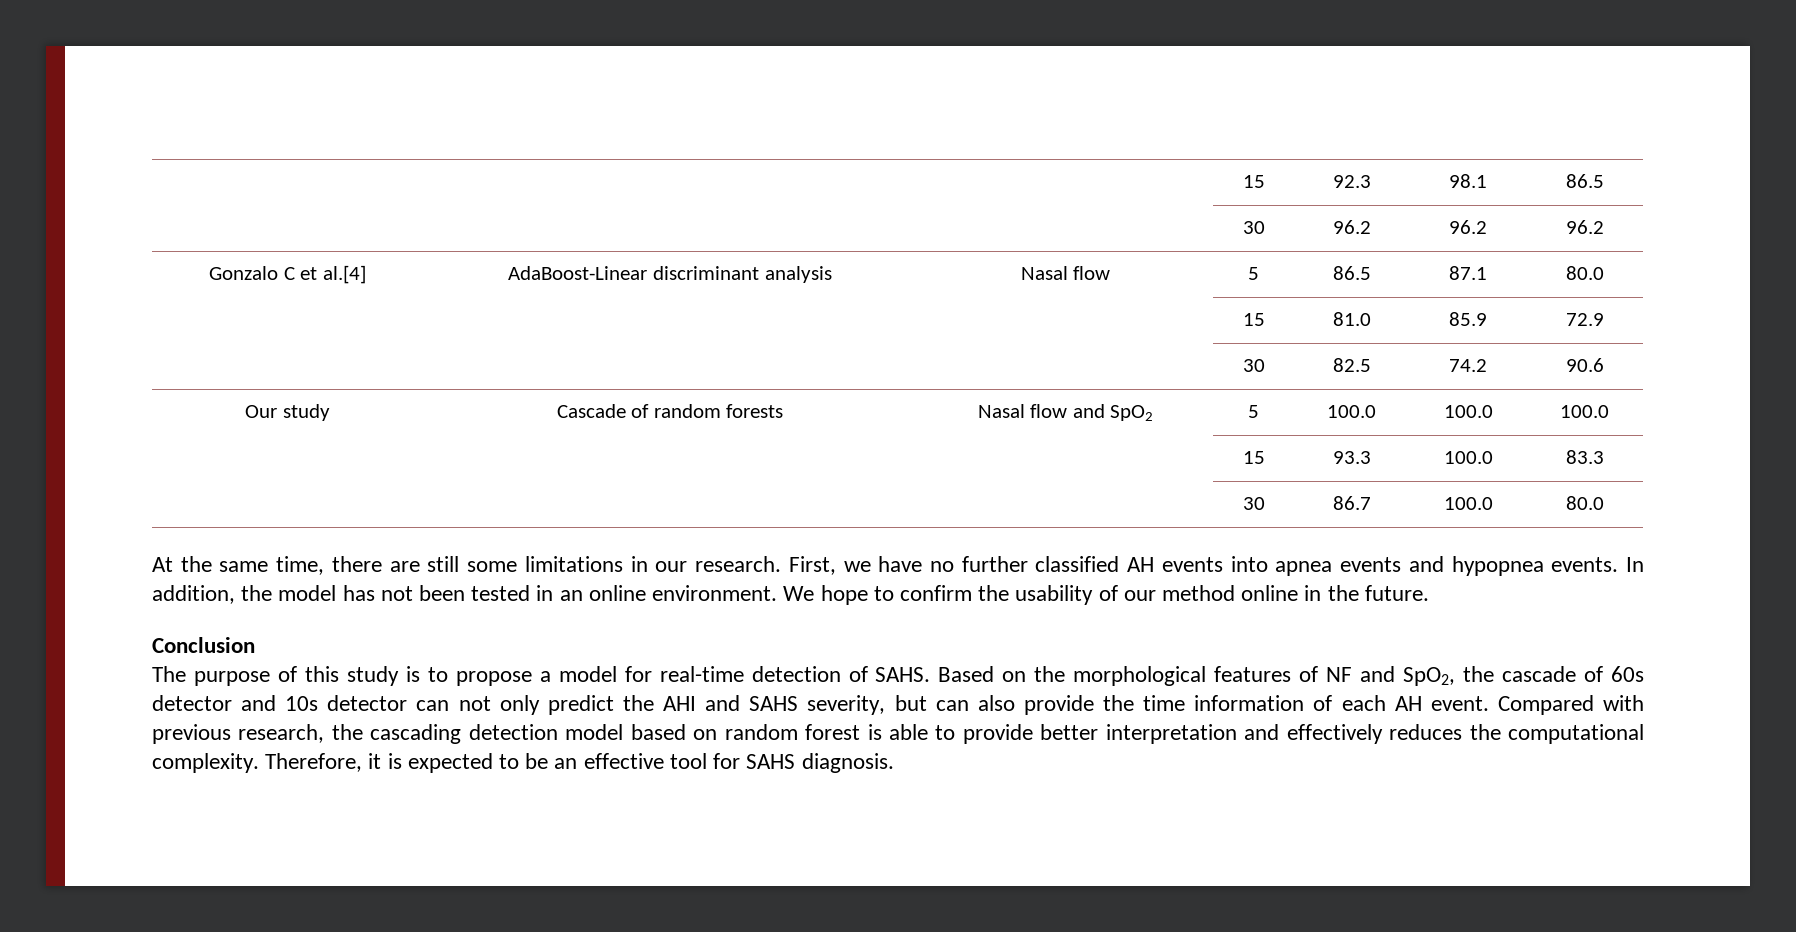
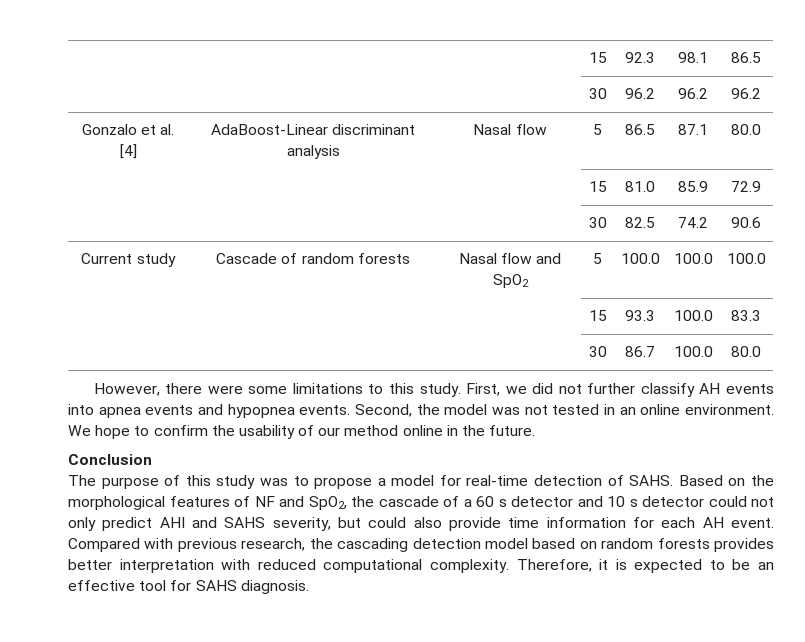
- Gonzalo C et al.[4] | AdaBoost-Linear discriminant analysis | Nasal flow | 5 | 86.5 | 87.1 | 80.0
+ Gonzalo et al. [4] | AdaBoost-Linear discriminant analysis | Nasal flow | 5 | 86.5 | 87.1 | 80.0
- Our study | Cascade of random forests | Nasal flow and SpO2 | 5 | 100.0 | 100.0 | 100.0
+ Current study | Cascade of random forests | Nasal flow and SpO2 | 5 | 100.0 | 100.0 | 100.0
- At the same time, there are still some limitations in our research. First, we have no further classified AH events into apnea events and hypopnea events.
+ However, there were some limitations to this study. First, we did not further classify AH events into apnea events and hypopnea events.
- In addition, the model has not been tested in an online environment.
+ Second, the model was not tested in an online environment.
- The purpose of this study is to propose a model for real-time detection of SAHS.
+ The purpose of this study was to propose a model for real-time detection of SAHS.
- Based on the morphological features of NF and SpO2, the cascade of 60s detector and 10s detector can not only predict the AHI and SAHS severity, but can also provide the time information of each AH event.
+ Based on the morphological features of NF and SpO2, the cascade of a 60 s detector and 10 s detector could not only predict AHI and SAHS severity, but could also provide time information for each AH event.
- Compared with previous research, the cascading detection model based on random forest is able to provide better interpretation and effectively reduces the computational complexity.
+ Compared with previous research, the cascading detection model based on random forests provides better interpretation with reduced computational complexity.

